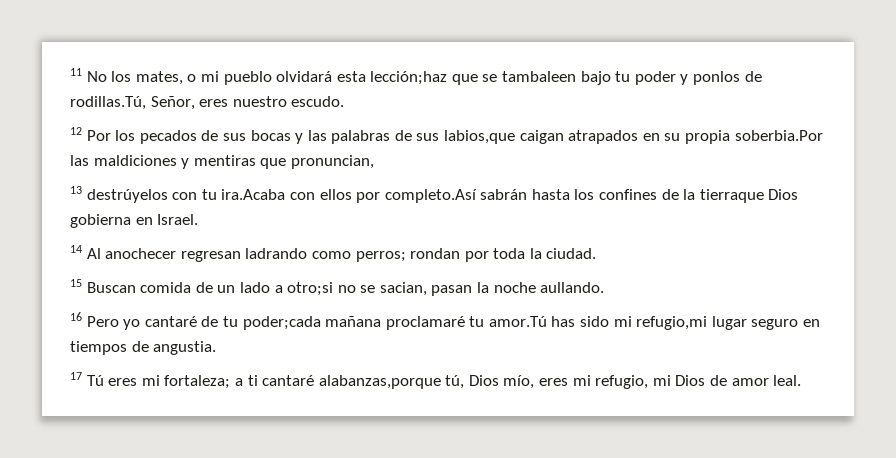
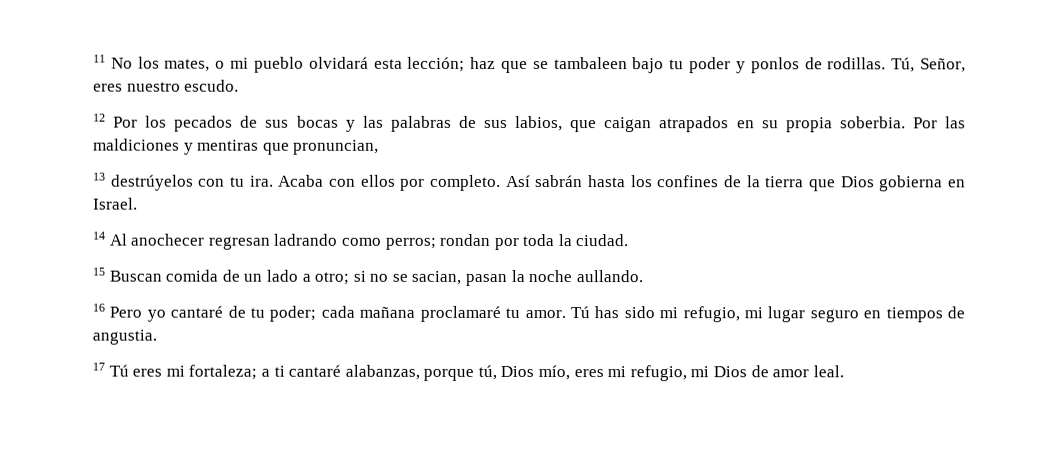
- 11 No los mates, o mi pueblo olvidará esta lección;haz que se tambaleen bajo tu poder y ponlos de rodillas.Tú, Señor, eres nuestro escudo.
+ 11 No los mates, o mi pueblo olvidará esta lección; haz que se tambaleen bajo tu poder y ponlos de rodillas. Tú, Señor, eres nuestro escudo.
- 12 Por los pecados de sus bocas y las palabras de sus labios,que caigan atrapados en su propia soberbia.Por las maldiciones y mentiras que pronuncian,
+ 12 Por los pecados de sus bocas y las palabras de sus labios, que caigan atrapados en su propia soberbia. Por las maldiciones y mentiras que pronuncian,
- 13 destrúyelos con tu ira.Acaba con ellos por completo.Así sabrán hasta los confines de la tierraque Dios gobierna en Israel.
+ 13 destrúyelos con tu ira. Acaba con ellos por completo. Así sabrán hasta los confines de la tierra que Dios gobierna en Israel.
- 15 Buscan comida de un lado a otro;si no se sacian, pasan la noche aullando.
+ 15 Buscan comida de un lado a otro; si no se sacian, pasan la noche aullando.
- 16 Pero yo cantaré de tu poder;cada mañana proclamaré tu amor.Tú has sido mi refugio,mi lugar seguro en tiempos de angustia.
+ 16 Pero yo cantaré de tu poder; cada mañana proclamaré tu amor. Tú has sido mi refugio, mi lugar seguro en tiempos de angustia.
- 17 Tú eres mi fortaleza; a ti cantaré alabanzas,porque tú, Dios mío, eres mi refugio, mi Dios de amor leal.
+ 17 Tú eres mi fortaleza; a ti cantaré alabanzas, porque tú, Dios mío, eres mi refugio, mi Dios de amor leal.

